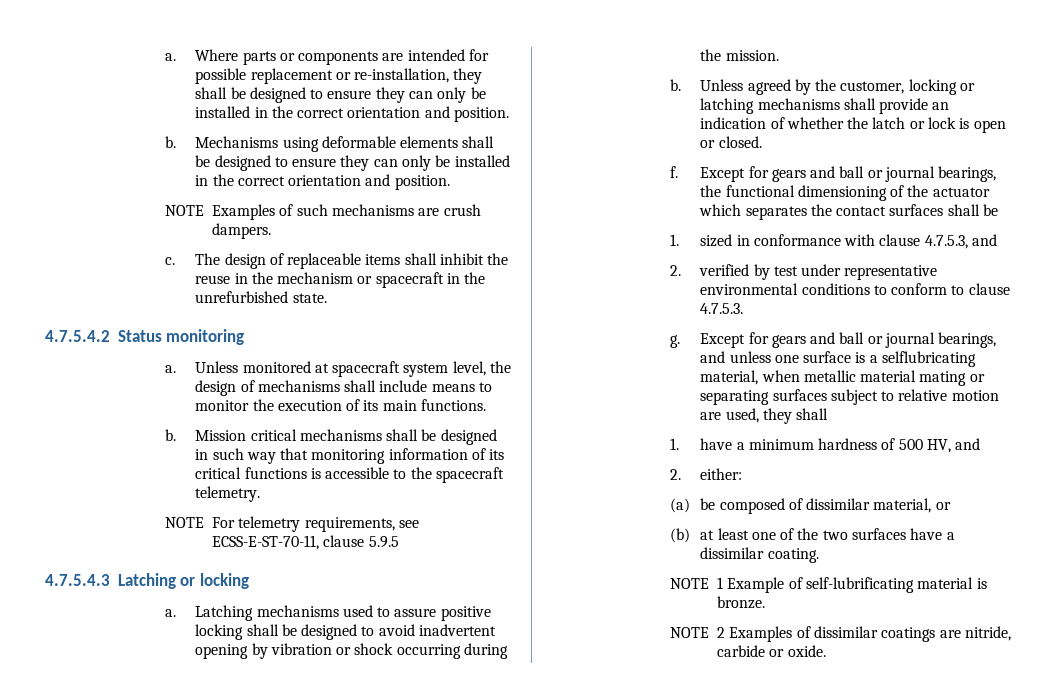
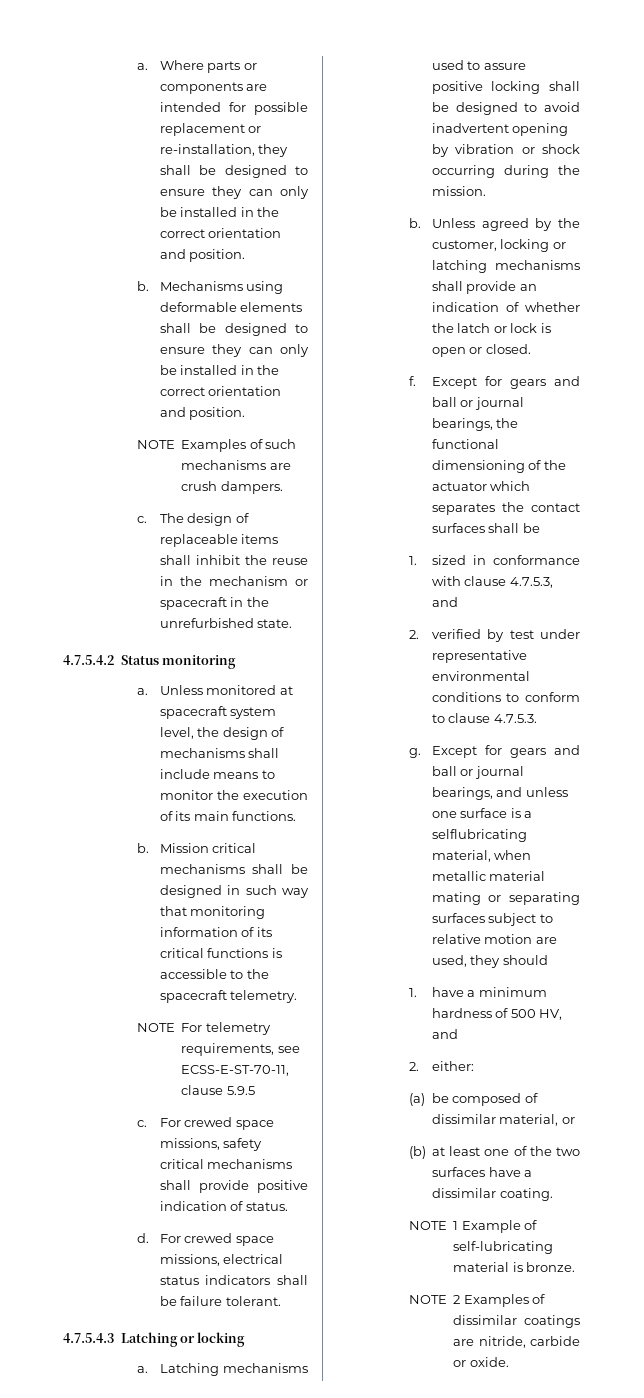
+ c. For crewed space missions, safety critical mechanisms shall provide positive indication of status.
+ d. For crewed space missions, electrical status indicators shall be failure tolerant.
- Except for gears and ball or journal bearings, and unless one surface is a selflubricating material, when metallic material mating or separating surfaces subject to relative motion are used, they shall
+ Except for gears and ball or journal bearings, and unless one surface is a selflubricating material, when metallic material mating or separating surfaces subject to relative motion are used, they should
- NOTE 1 Example of self-lubrificating material is bronze.
+ NOTE 1 Example of self-lubricating material is bronze.

